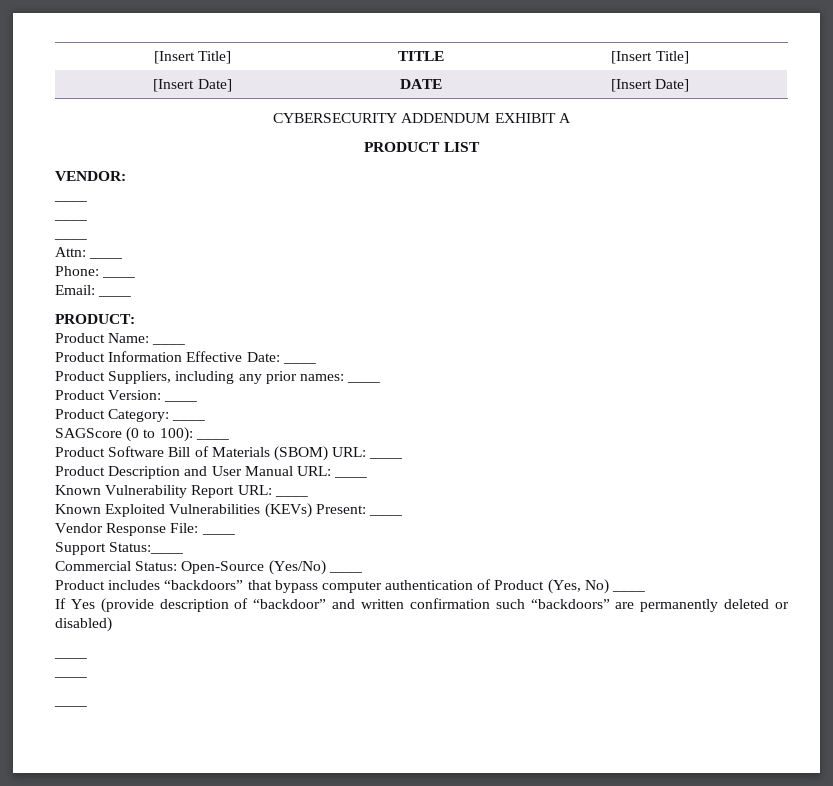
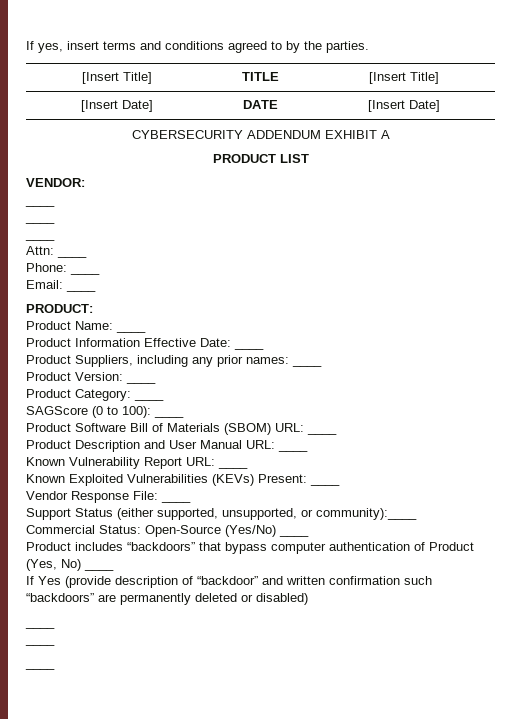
+ If yes, insert terms and conditions agreed to by the parties.
- Support Status:____
+ Support Status (either supported, unsupported, or community):____

